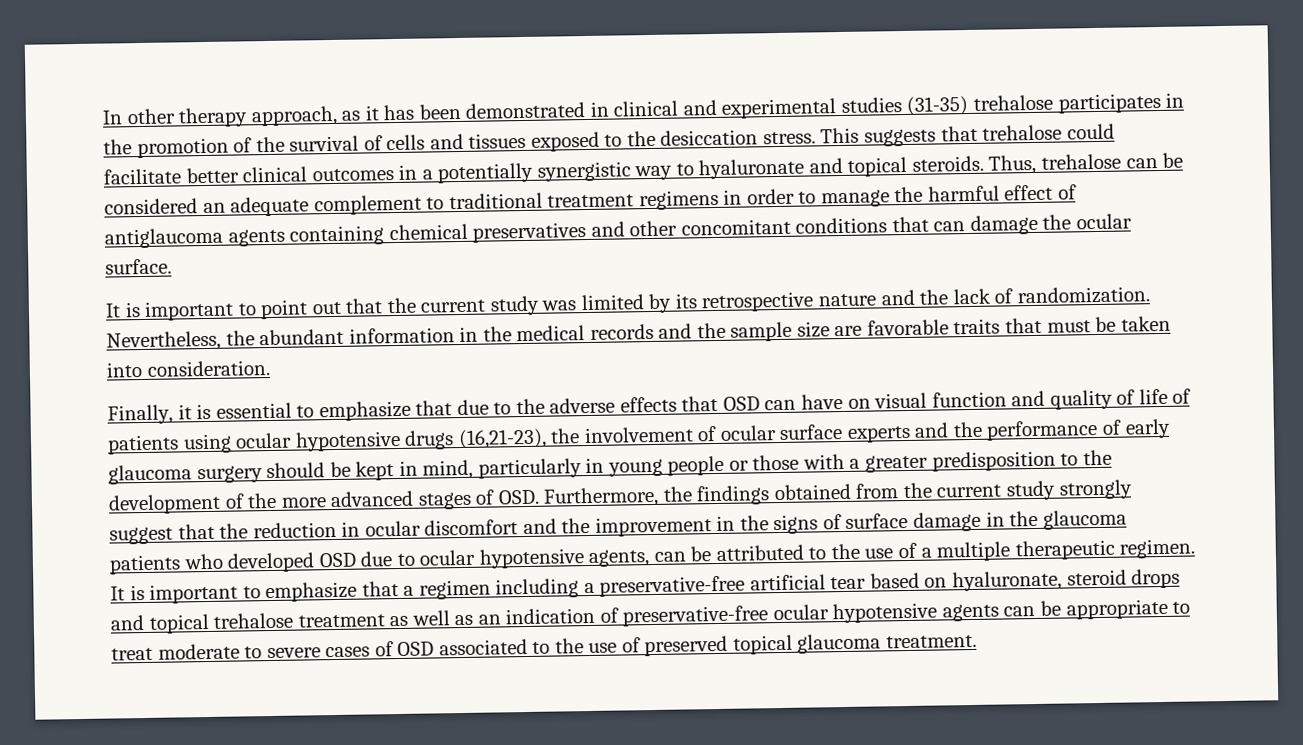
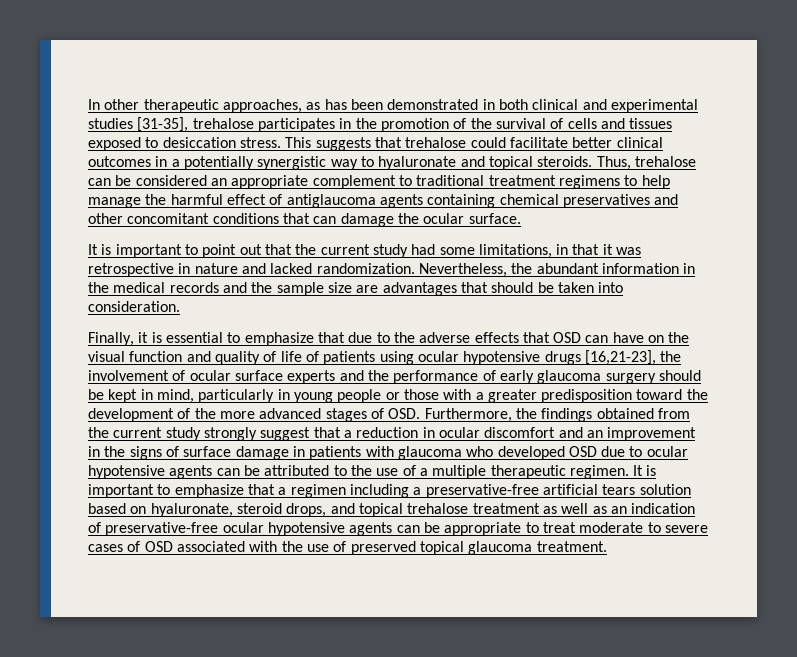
- In other therapy approach, as it has been demonstrated in clinical and experimental studies (31-35) trehalose participates in the promotion of the survival of cells and tissues exposed to the desiccation stress.
+ In other therapeutic approaches, as has been demonstrated in both clinical and experimental studies [31-35], trehalose participates in the promotion of the survival of cells and tissues exposed to desiccation stress.
- Thus, trehalose can be considered an adequate complement to traditional treatment regimens in order to manage the harmful effect of antiglaucoma agents containing chemical preservatives and other concomitant conditions that can damage the ocular surface.
+ Thus, trehalose can be considered an appropriate complement to traditional treatment regimens to help manage the harmful effect of antiglaucoma agents containing chemical preservatives and other concomitant conditions that can damage the ocular surface.
- It is important to point out that the current study was limited by its retrospective nature and the lack of randomization.
+ It is important to point out that the current study had some limitations, in that it was retrospective in nature and lacked randomization.
- Nevertheless, the abundant information in the medical records and the sample size are favorable traits that must be taken into consideration.
+ Nevertheless, the abundant information in the medical records and the sample size are advantages that should be taken into consideration.
- Finally, it is essential to emphasize that due to the adverse effects that OSD can have on visual function and quality of life of patients using ocular hypotensive drugs (16,21-23), the involvement of ocular surface experts and the performance of early glaucoma surgery should be kept in mind, particularly in young people or those with a greater predisposition to the development of the more advanced stages of OSD. Furthermore, the findings obtained from the current study strongly suggest that the reduction in ocular discomfort and the improvement in the signs of surface damage in the glaucoma patients who developed OSD due to ocular hypotensive agents, can be attributed to the use of a multiple therapeutic regimen.
+ Finally, it is essential to emphasize that due to the adverse effects that OSD can have on the visual function and quality of life of patients using ocular hypotensive drugs [16,21-23], the involvement of ocular surface experts and the performance of early glaucoma surgery should be kept in mind, particularly in young people or those with a greater predisposition toward the development of the more advanced stages of OSD. Furthermore, the findings obtained from the current study strongly suggest that a reduction in ocular discomfort and an improvement in the signs of surface damage in patients with glaucoma who developed OSD due to ocular hypotensive agents can be attributed to the use of a multiple therapeutic regimen.
- It is important to emphasize that a regimen including a preservative-free artificial tear based on hyaluronate, steroid drops and topical trehalose treatment as well as an indication of preservative-free ocular hypotensive agents can be appropriate to treat moderate to severe cases of OSD associated to the use of preserved topical glaucoma treatment.
+ It is important to emphasize that a regimen including a preservative-free artificial tears solution based on hyaluronate, steroid drops, and topical trehalose treatment as well as an indication of preservative-free ocular hypotensive agents can be appropriate to treat moderate to severe cases of OSD associated with the use of preserved topical glaucoma treatment.

